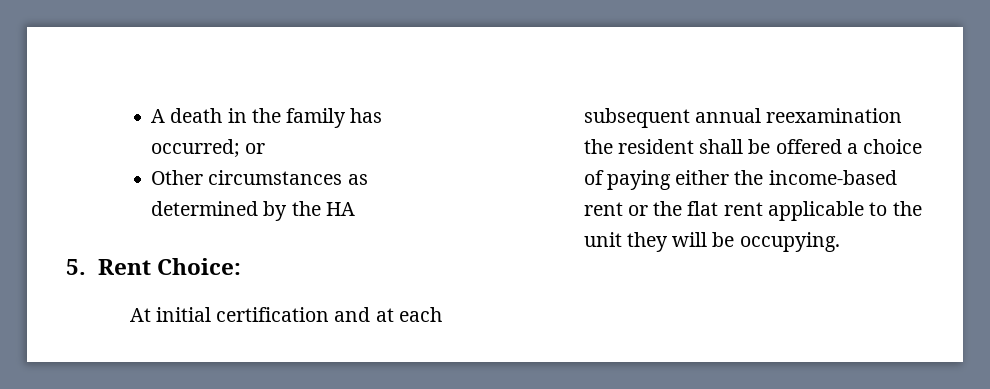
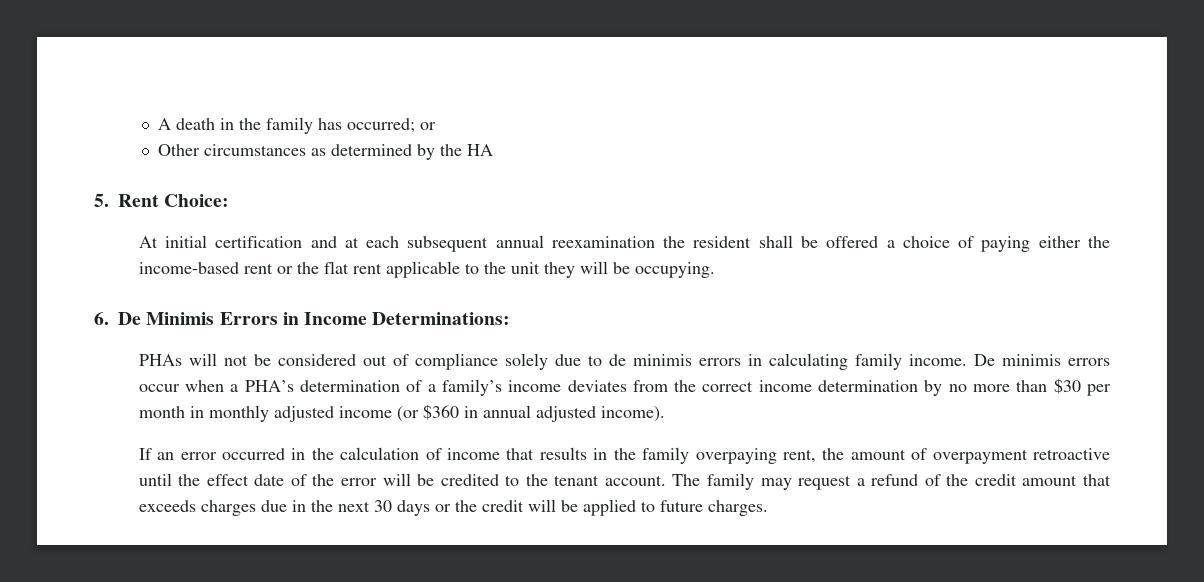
+ 6. De Minimis Errors in Income Determinations:
+ PHAs will not be considered out of compliance solely due to de minimis errors in calculating family income. De minimis errors occur when a PHA’s determination of a family’s income deviates from the correct income determination by no more than $30 per month in monthly adjusted income (or $360 in annual adjusted income).
+ If an error occurred in the calculation of income that results in the family overpaying rent, the amount of overpayment retroactive until the effect date of the error will be credited to the tenant account. The family may request a refund of the credit amount that exceeds charges due in the next 30 days or the credit will be applied to future charges.

